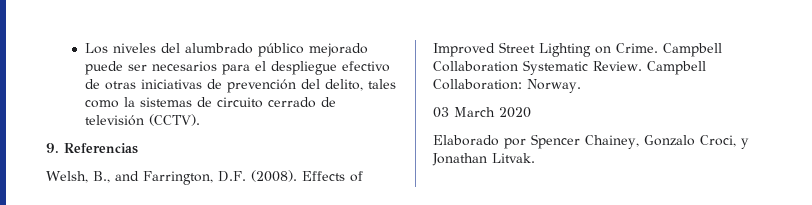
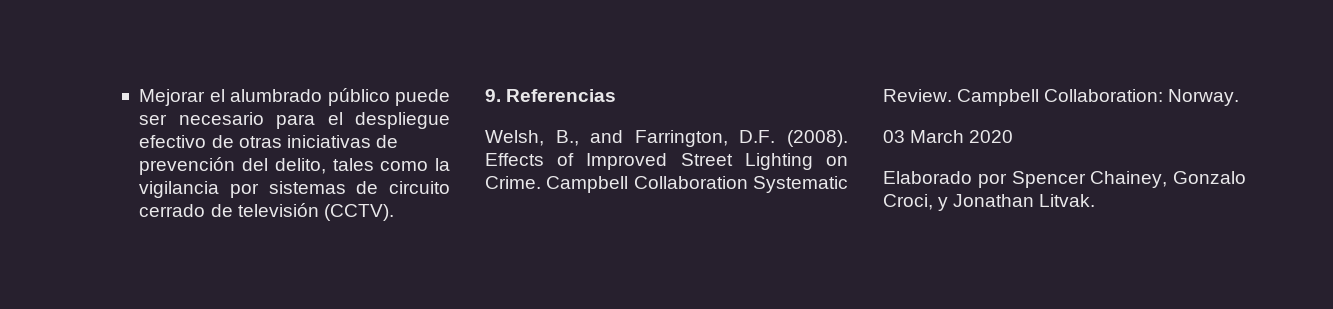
- Los niveles del alumbrado público mejorado puede ser necesarios para el despliegue efectivo de otras iniciativas de prevención del delito, tales como la sistemas de circuito cerrado de televisión (CCTV).
+ Mejorar el alumbrado público puede ser necesario para el despliegue efectivo de otras iniciativas de prevención del delito, tales como la vigilancia por sistemas de circuito cerrado de televisión (CCTV).

